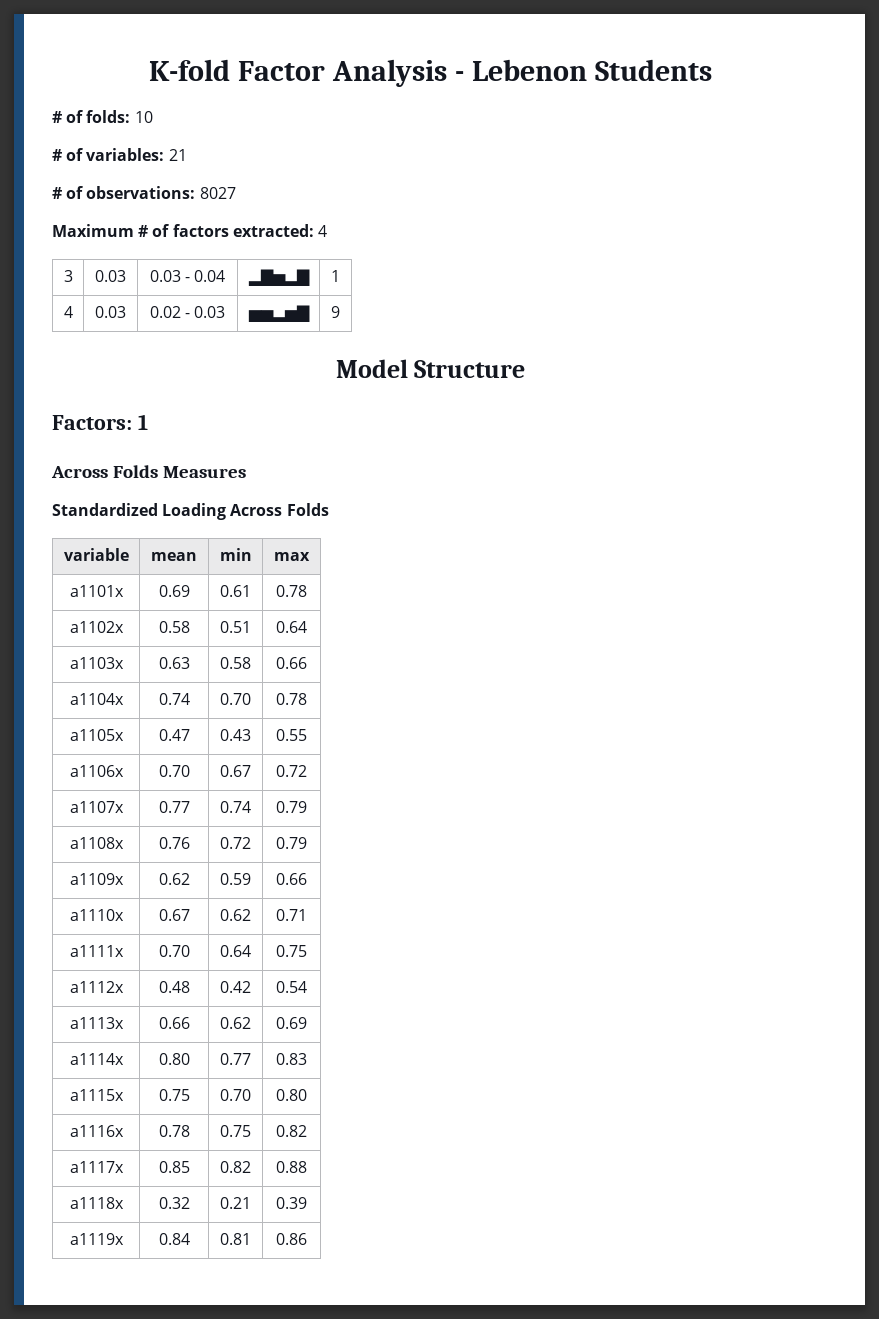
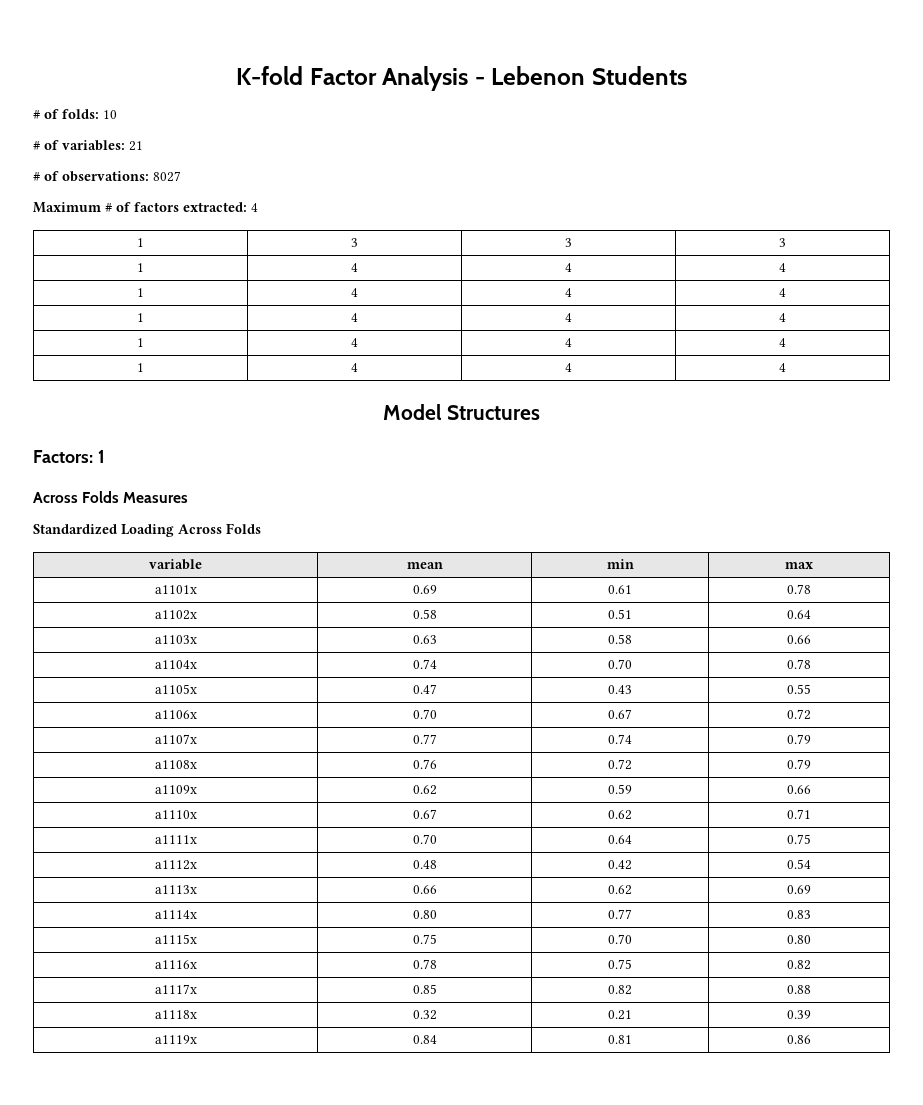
- 3 | 0.03 | 0.03 - 0.04 | ▂▇▅▂▇ | 1
- 4 | 0.03 | 0.02 - 0.03 | ▅▅▂▅▇ | 9
+ 1 | 3 | 3 | 3
+ 1 | 4 | 4 | 4
+ 1 | 4 | 4 | 4
+ 1 | 4 | 4 | 4
+ 1 | 4 | 4 | 4
+ 1 | 4 | 4 | 4
- Model Structure
+ Model Structures

